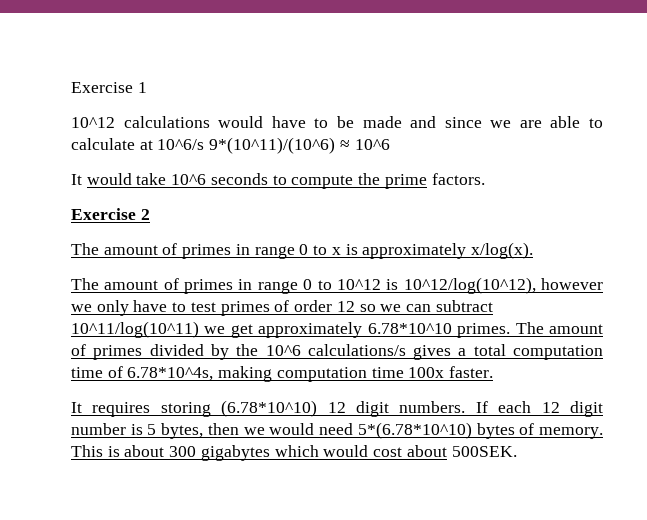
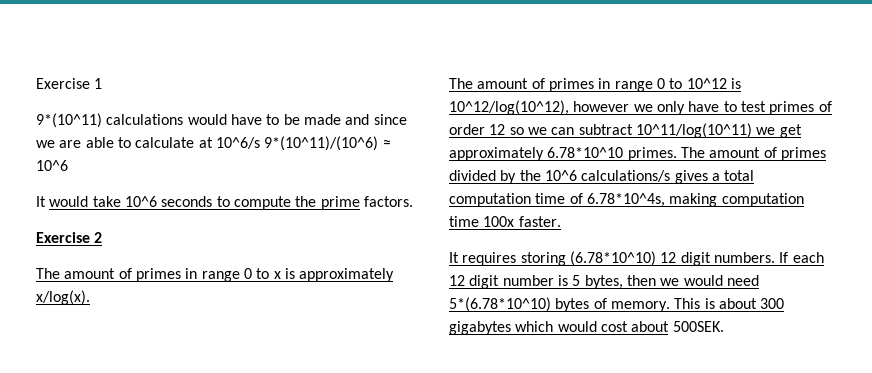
- 10^12 calculations would have to be made and since we are able to calculate at 10^6/s 9*(10^11)/(10^6) ≈ 10^6
+ 9*(10^11) calculations would have to be made and since we are able to calculate at 10^6/s 9*(10^11)/(10^6) ≈ 10^6

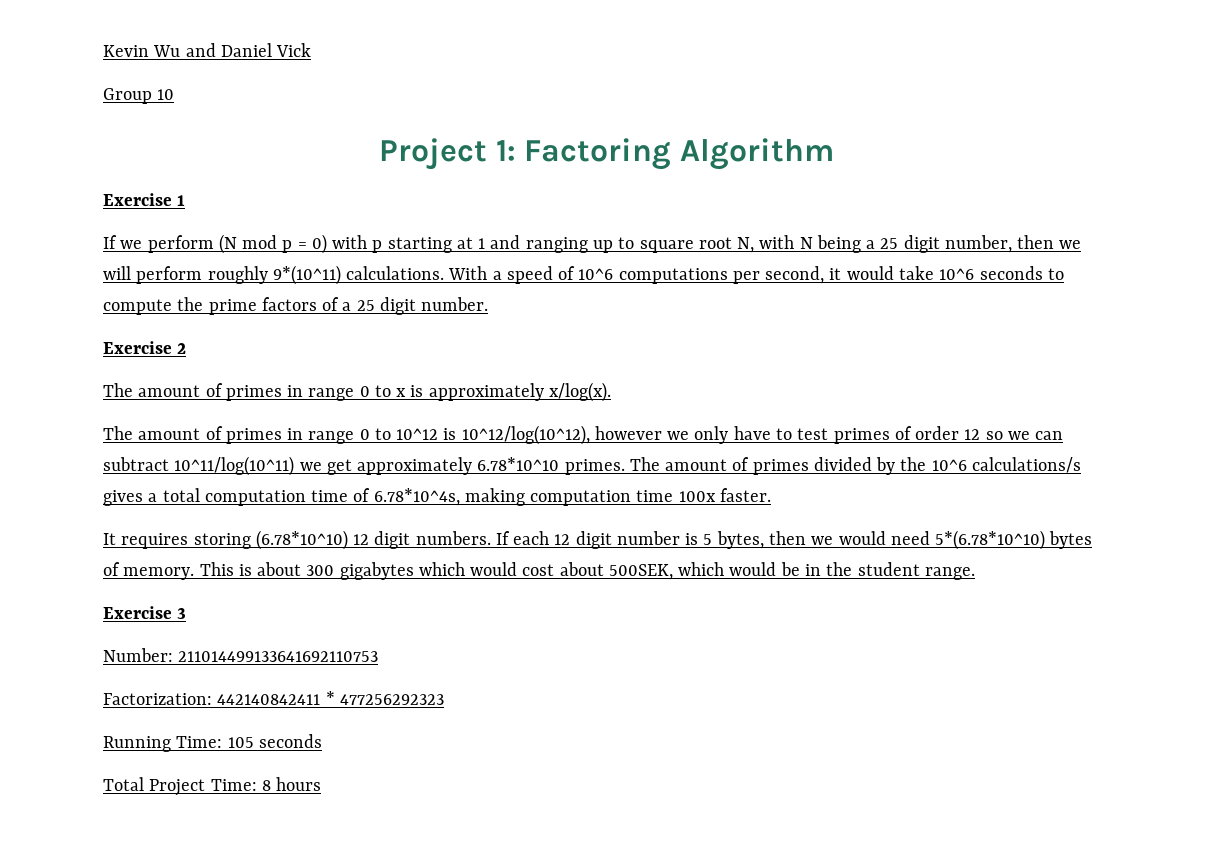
+ Kevin Wu and Daniel Vick
+ Group 10
+ Project 1: Factoring Algorithm
  Exercise 1
- 9*(10^11) calculations would have to be made and since we are able to calculate at 10^6/s 9*(10^11)/(10^6) ≈ 10^6
- It would take 10^6 seconds to compute the prime factors.
+ If we perform (N mod p = 0) with p starting at 1 and ranging up to square root N, with N being a 25 digit number, then we will perform roughly 9*(10^11) calculations. With a speed of 10^6 computations per second, it would take 10^6 seconds to compute the prime factors of a 25 digit number.
- This is about 300 gigabytes which would cost about 500SEK.
+ This is about 300 gigabytes which would cost about 500SEK, which would be in the student range.
+ Exercise 3
+ Number: 211014499133641692110753
+ Factorization: 442140842411 * 477256292323
+ Running Time: 105 seconds
+ Total Project Time: 8 hours

